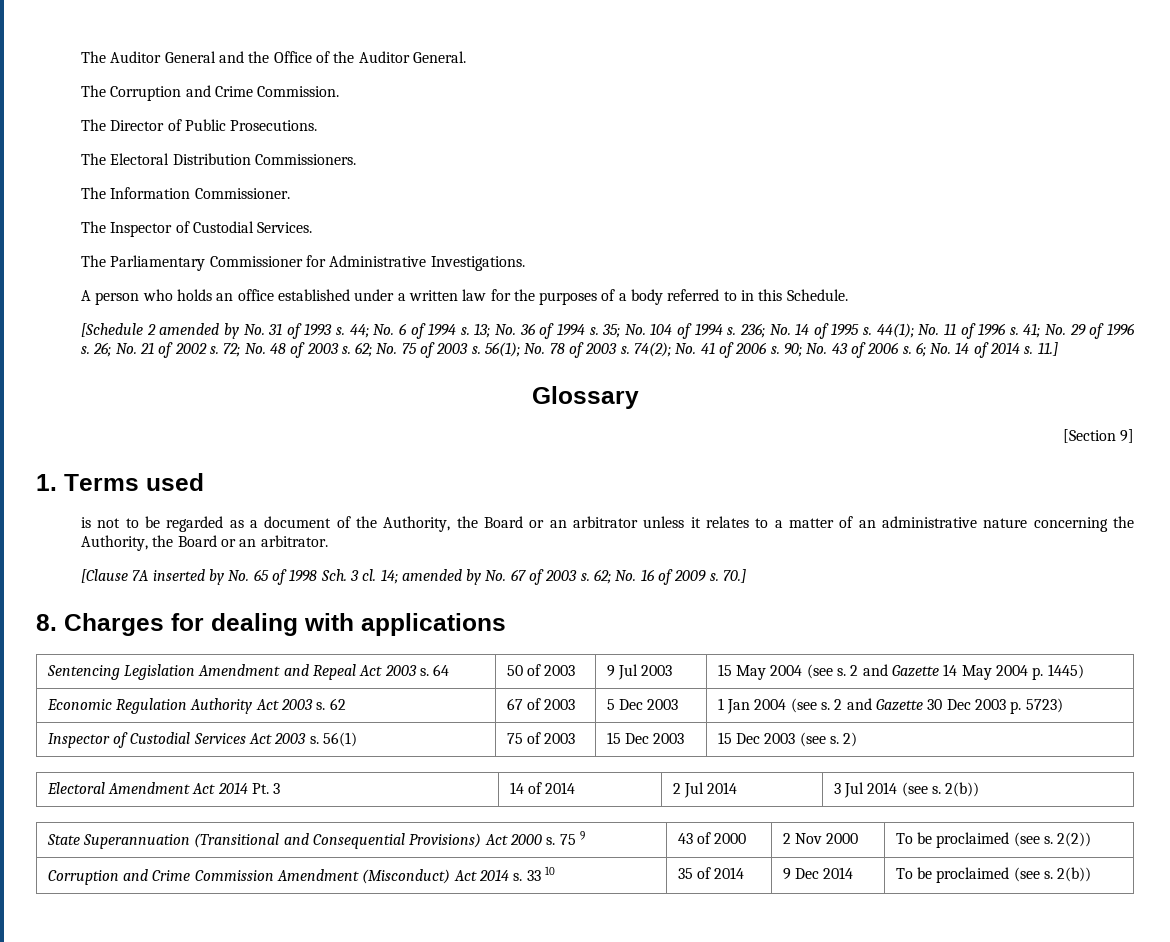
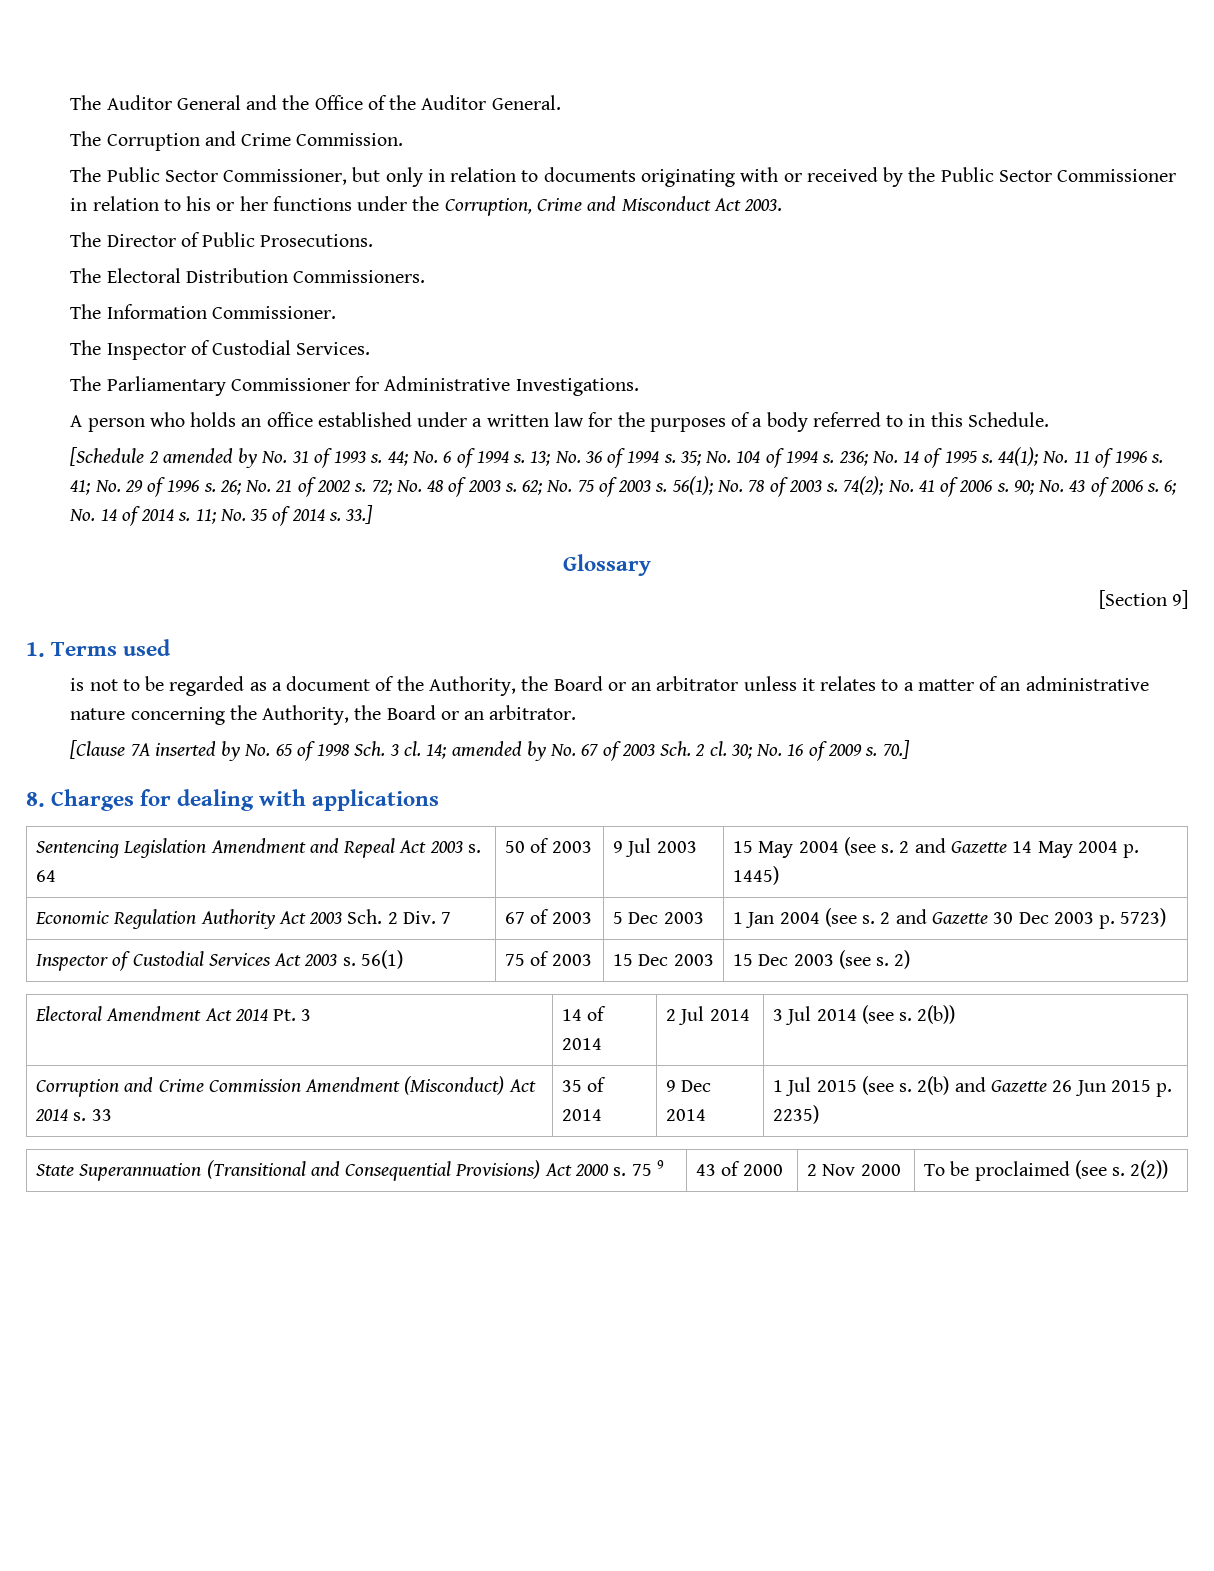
+ The Public Sector Commissioner, but only in relation to documents originating with or received by the Public Sector Commissioner in relation to his or her functions under the Corruption, Crime and Misconduct Act 2003.
- 11.]
+ 11; No. 35 of 2014 s. 33.]
- 14; amended by No. 67 of 2003 s. 62; No. 16 of 2009 s.
+ 14; amended by No. 67 of 2003 Sch. 2 cl. 30; No. 16 of 2009 s.
- Economic Regulation Authority Act 2003 s. 62 | 67 of 2003 | 5 Dec 2003 | 1 Jan 2004 (see s. 2 and Gazette 30 Dec 2003 p. 5723)
+ Economic Regulation Authority Act 2003 Sch. 2 Div. 7 | 67 of 2003 | 5 Dec 2003 | 1 Jan 2004 (see s. 2 and Gazette 30 Dec 2003 p. 5723)
+ Corruption and Crime Commission Amendment (Misconduct) Act 2014 s. 33 | 35 of 2014 | 9 Dec 2014 | 1 Jul 2015 (see s. 2(b) and Gazette 26 Jun 2015 p. 2235)
- Corruption and Crime Commission Amendment (Misconduct) Act 2014 s. 33 10 | 35 of 2014 | 9 Dec 2014 | To be proclaimed (see s. 2(b))

